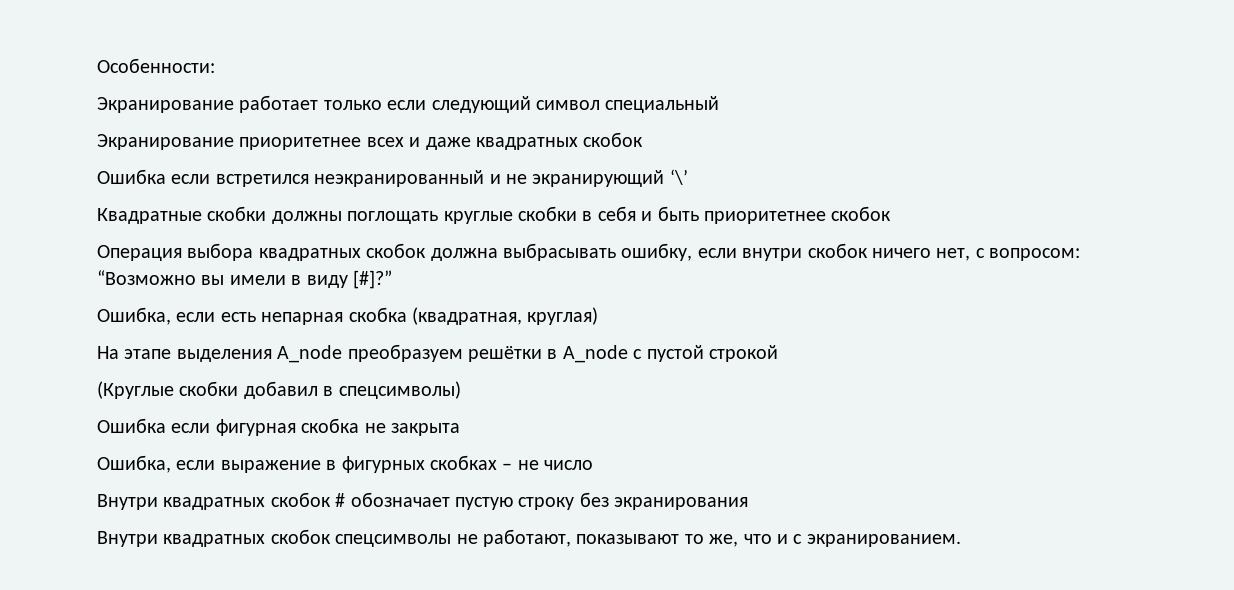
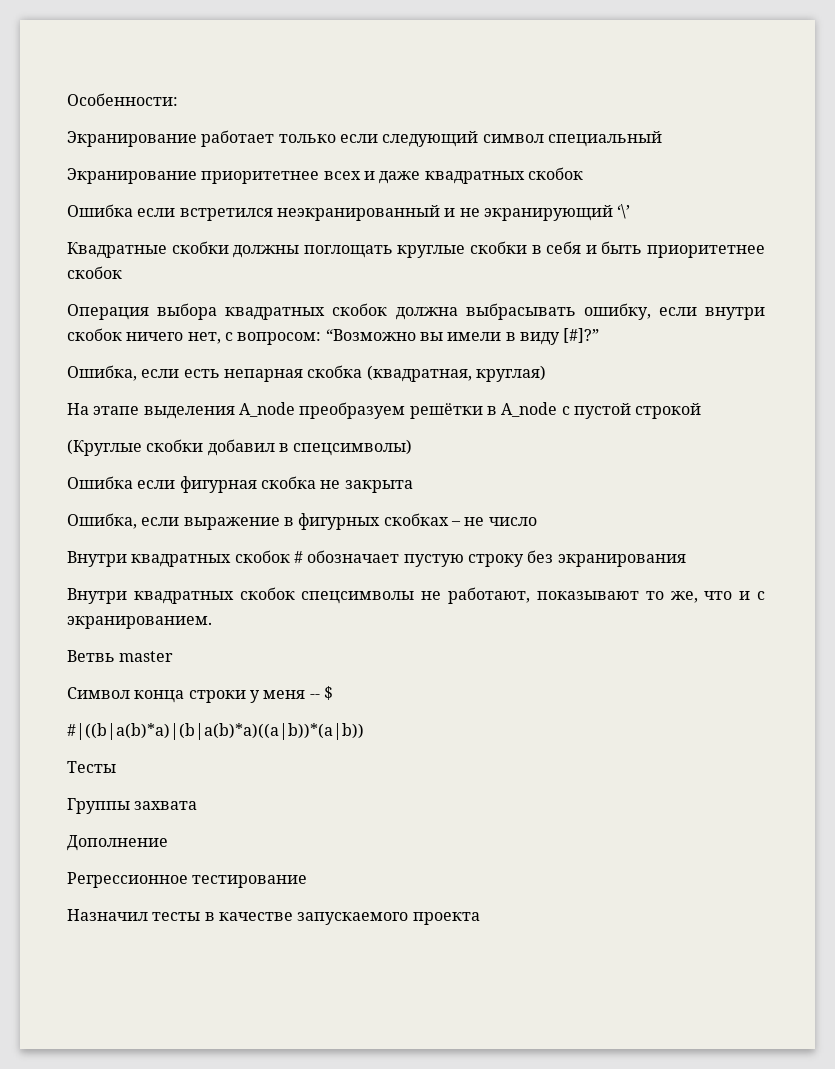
+ Ветвь master
+ Символ конца строки у меня -- $
+ #|((b|a(b)*a)|(b|a(b)*a)((a|b))*(a|b))
+ Тесты
+ Группы захвата
+ Дополнение
+ Регрессионное тестирование
+ Назначил тесты в качестве запускаемого проекта

